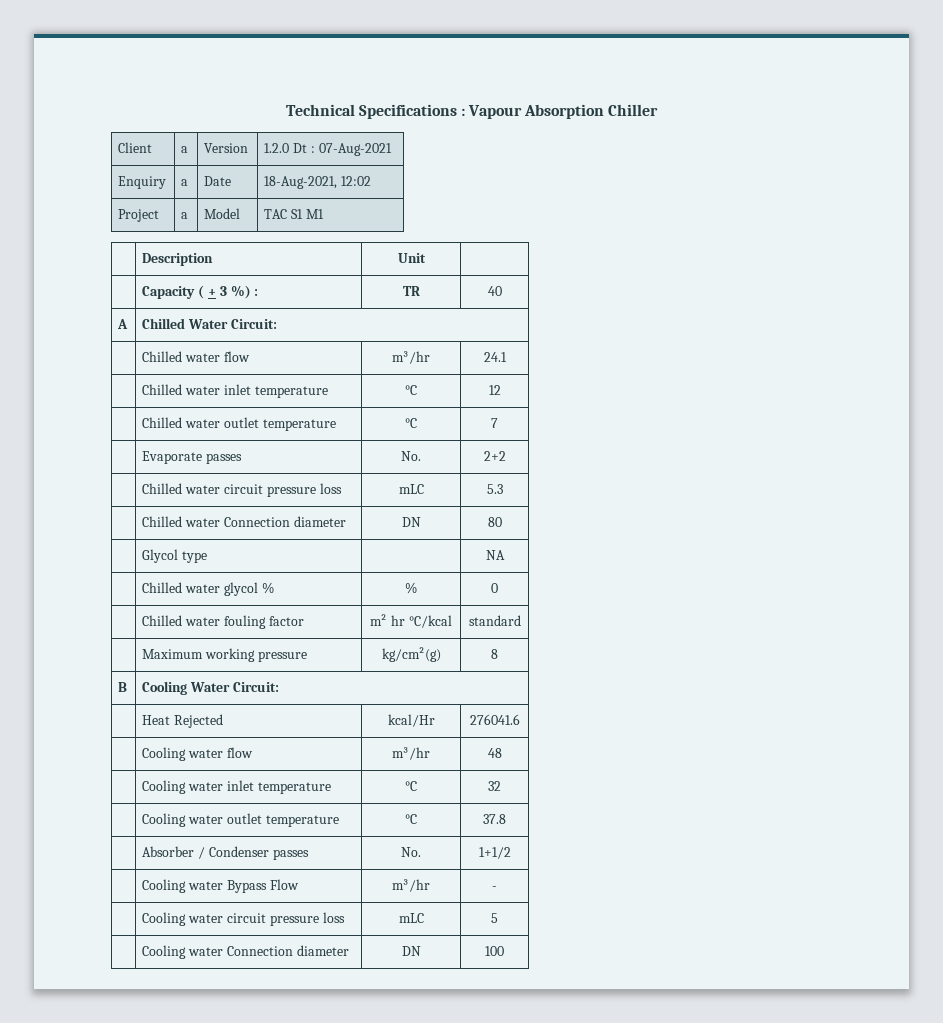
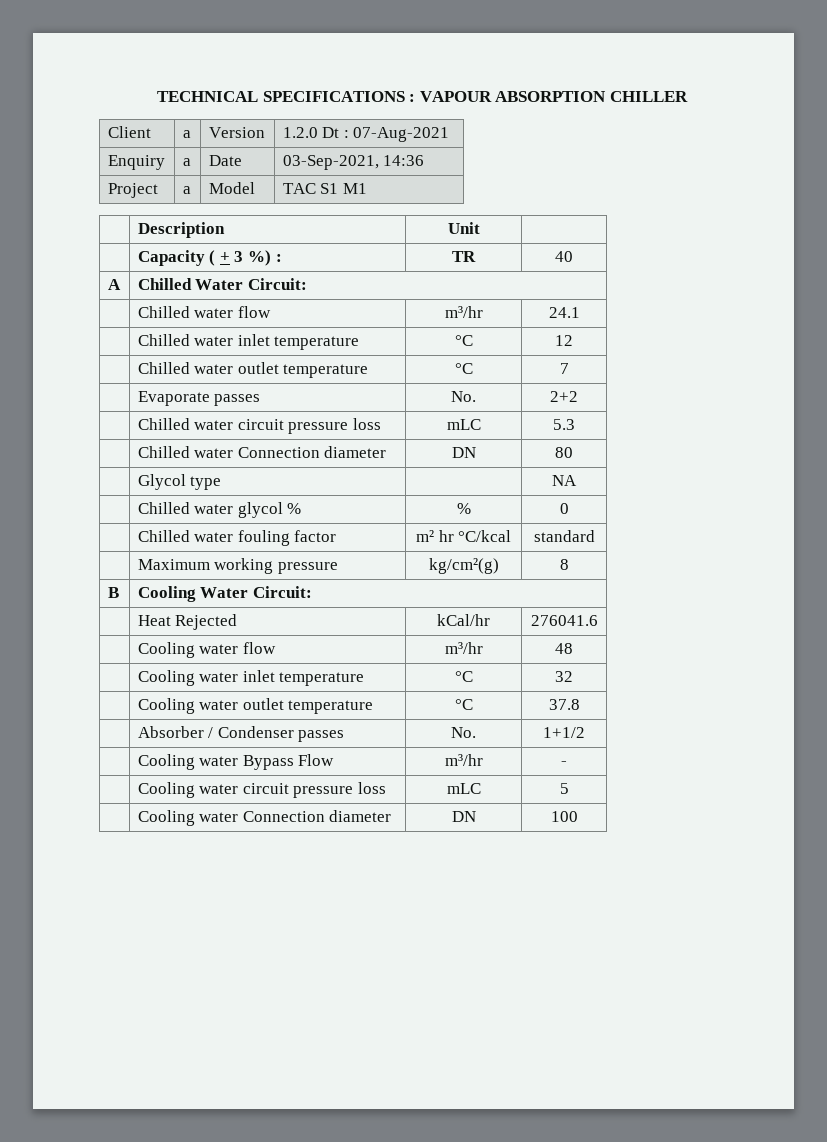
- Technical Specifications : Vapour Absorption Chiller
+ TECHNICAL SPECIFICATIONS : VAPOUR ABSORPTION CHILLER
- Enquiry | a | Date | 18-Aug-2021, 12:02
+ Enquiry | a | Date | 03-Sep-2021, 14:36
- | Heat Rejected | kcal/Hr | 276041.6
+ | Heat Rejected | kCal/hr | 276041.6

